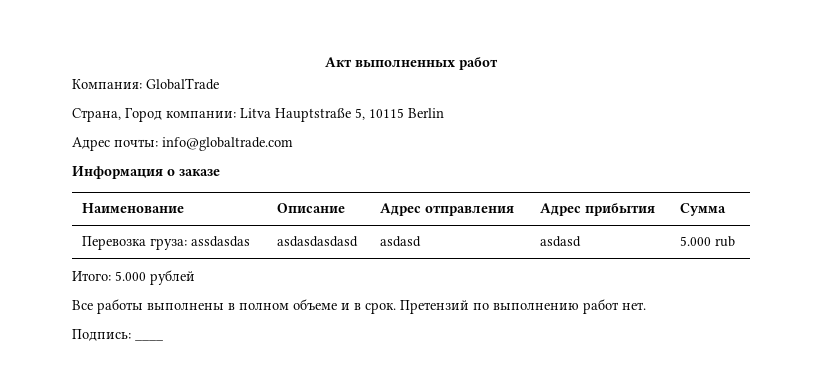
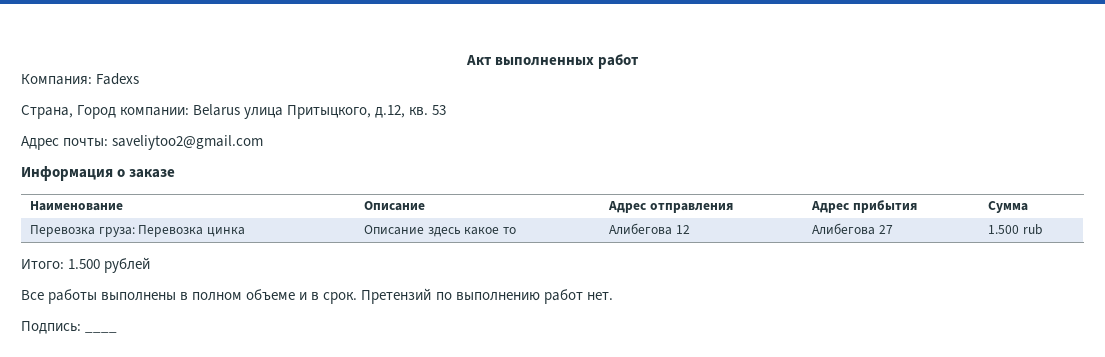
- Компания: GlobalTrade
+ Компания: Fadexs
- Страна, Город компании: Litva Hauptstraße 5, 10115 Berlin
+ Страна, Город компании: Belarus улица Притыцкого, д.12, кв. 53
- Адрес почты: info@globaltrade.com
+ Адрес почты: saveliytoo2@gmail.com
- Перевозка груза: assdasdas | asdasdasdasd | asdasd | asdasd | 5.000 rub
+ Перевозка груза: Перевозка цинка | Описание здесь какое то | Алибегова 12 | Алибегова 27 | 1.500 rub
- Итого: 5.000 рублей
+ Итого: 1.500 рублей

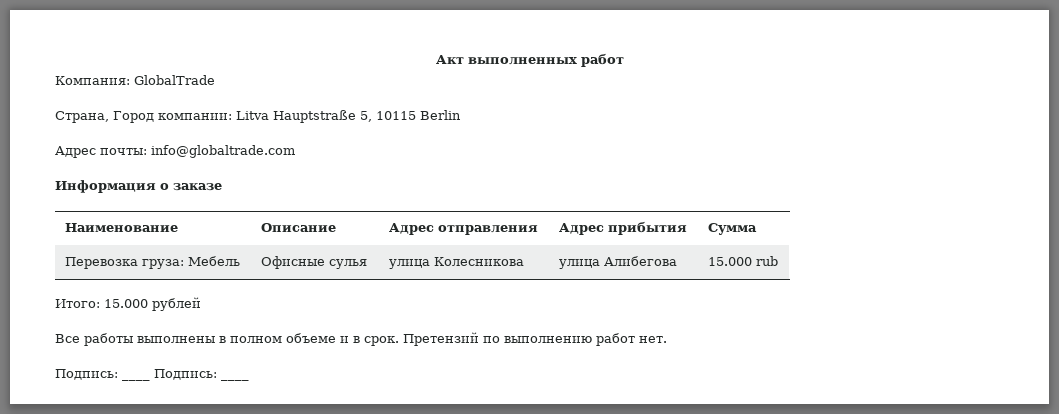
- Компания: Fadexs
+ Компания: GlobalTrade
- Страна, Город компании: Belarus улица Притыцкого, д.12, кв. 53
+ Страна, Город компании: Litva Hauptstraße 5, 10115 Berlin
- Адрес почты: saveliytoo2@gmail.com
+ Адрес почты: info@globaltrade.com
- Перевозка груза: Перевозка цинка | Описание здесь какое то | Алибегова 12 | Алибегова 27 | 1.500 rub
+ Перевозка груза: Мебель | Офисные сулья | улица Колесникова | улица Алибегова | 15.000 rub
- Итого: 1.500 рублей
+ Итого: 15.000 рублей
- Подпись: ____
+ Подпись: ____ Подпись: ____

